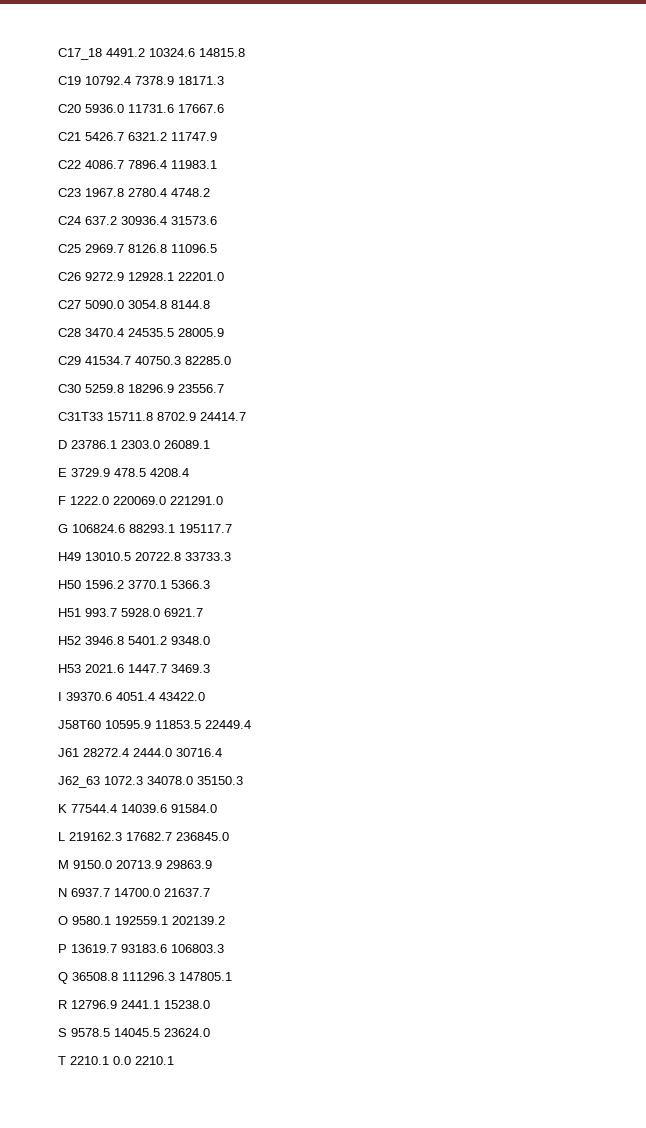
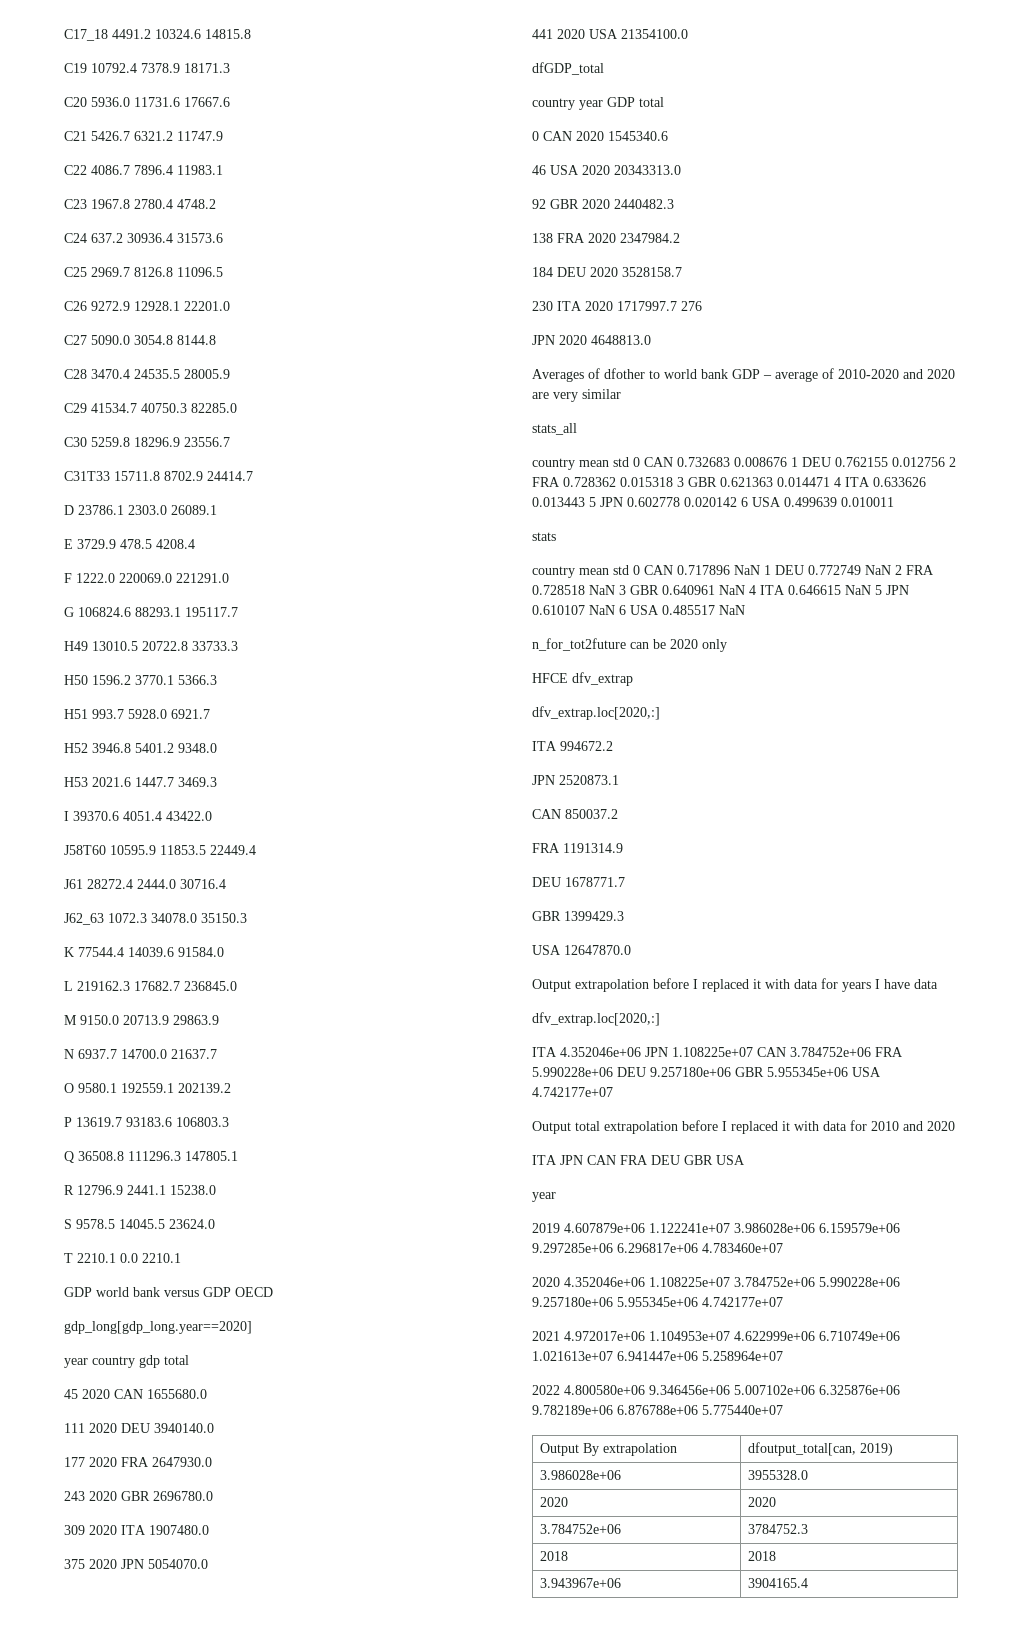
+ GDP world bank versus GDP OECD
+ gdp_long[gdp_long.year==2020]
+ year country gdp total
+ 45 2020 CAN 1655680.0
+ 111 2020 DEU 3940140.0
+ 177 2020 FRA 2647930.0
+ 243 2020 GBR 2696780.0
+ 309 2020 ITA 1907480.0
+ 375 2020 JPN 5054070.0
+ 441 2020 USA 21354100.0
+ dfGDP_total
+ country year GDP total
+ 0 CAN 2020 1545340.6
+ 46 USA 2020 20343313.0
+ 92 GBR 2020 2440482.3
+ 138 FRA 2020 2347984.2
+ 184 DEU 2020 3528158.7
+ 230 ITA 2020 1717997.7 276
+ JPN 2020 4648813.0
+ Averages of dfother to world bank GDP – average of 2010-2020 and 2020 are very similar
+ stats_all
+ country mean std 0 CAN 0.732683 0.008676 1 DEU 0.762155 0.012756 2 FRA 0.728362 0.015318 3 GBR 0.621363 0.014471 4 ITA 0.633626 0.013443 5 JPN 0.602778 0.020142 6 USA 0.499639 0.010011
+ stats
+ country mean std 0 CAN 0.717896 NaN 1 DEU 0.772749 NaN 2 FRA 0.728518 NaN 3 GBR 0.640961 NaN 4 ITA 0.646615 NaN 5 JPN 0.610107 NaN 6 USA 0.485517 NaN
+ n_for_tot2future can be 2020 only
+ HFCE dfv_extrap
+ dfv_extrap.loc[2020,:]
+ ITA 994672.2
+ JPN 2520873.1
+ CAN 850037.2
+ FRA 1191314.9
+ DEU 1678771.7
+ GBR 1399429.3
+ USA 12647870.0
+ Output extrapolation before I replaced it with data for years I have data
+ dfv_extrap.loc[2020,:]
+ ITA 4.352046e+06 JPN 1.108225e+07 CAN 3.784752e+06 FRA 5.990228e+06 DEU 9.257180e+06 GBR 5.955345e+06 USA 4.742177e+07
+ Output total extrapolation before I replaced it with data for 2010 and 2020
+ ITA JPN CAN FRA DEU GBR USA
+ year
+ 2019 4.607879e+06 1.122241e+07 3.986028e+06 6.159579e+06 9.297285e+06 6.296817e+06 4.783460e+07
+ 2020 4.352046e+06 1.108225e+07 3.784752e+06 5.990228e+06 9.257180e+06 5.955345e+06 4.742177e+07
+ 2021 4.972017e+06 1.104953e+07 4.622999e+06 6.710749e+06 1.021613e+07 6.941447e+06 5.258964e+07
+ 2022 4.800580e+06 9.346456e+06 5.007102e+06 6.325876e+06 9.782189e+06 6.876788e+06 5.775440e+07
+ Output By extrapolation | dfoutput_total[can, 2019)
+ 3.986028e+06 | 3955328.0
+ 2020 | 2020
+ 3.784752e+06 | 3784752.3
+ 2018 | 2018
+ 3.943967e+06 | 3904165.4

